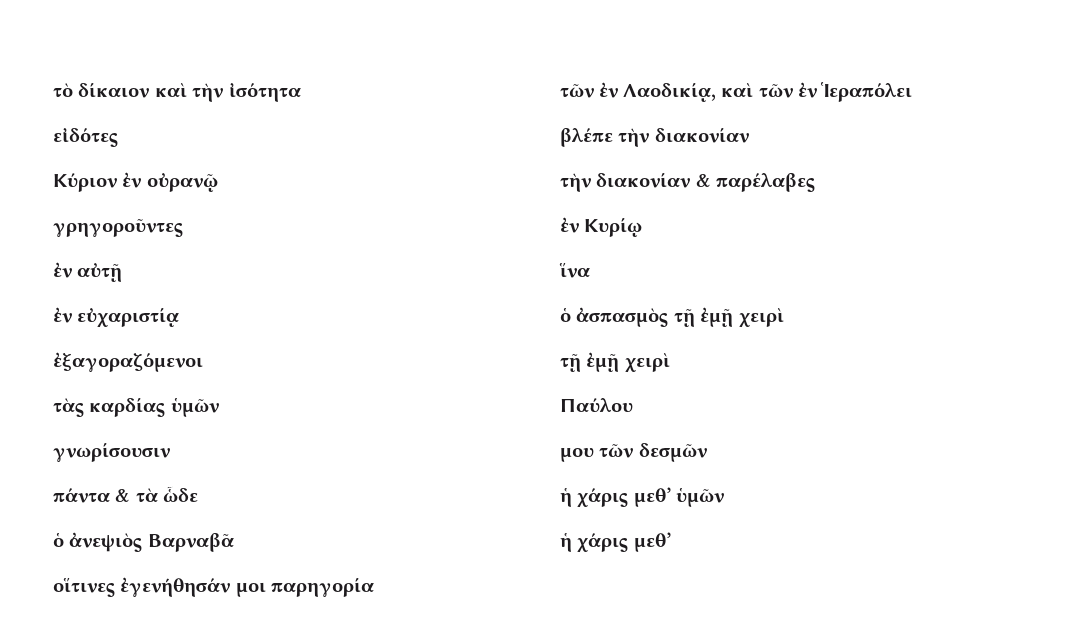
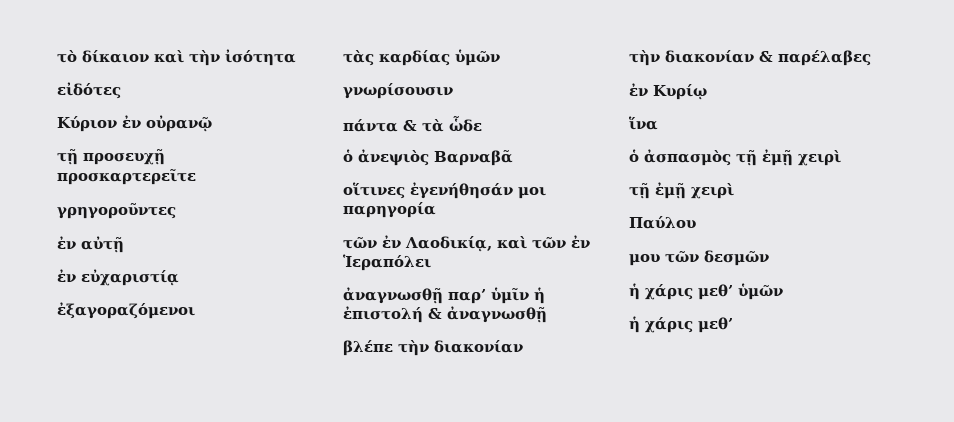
+ τῇ προσευχῇ προσκαρτερεῖτε
+ ἀναγνωσθῇ παρ’ ὑμῖν ἡ ἐπιστολή & ἀναγνωσθῇ

